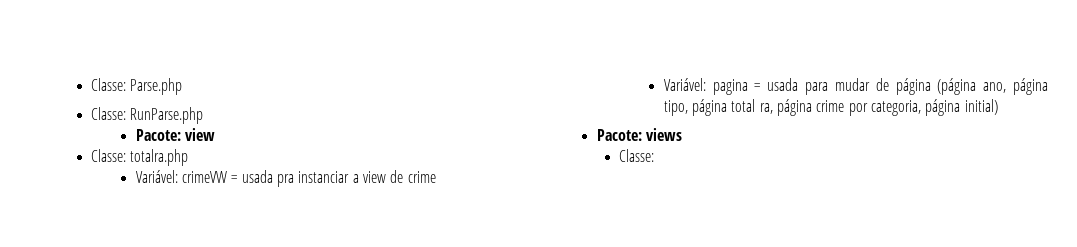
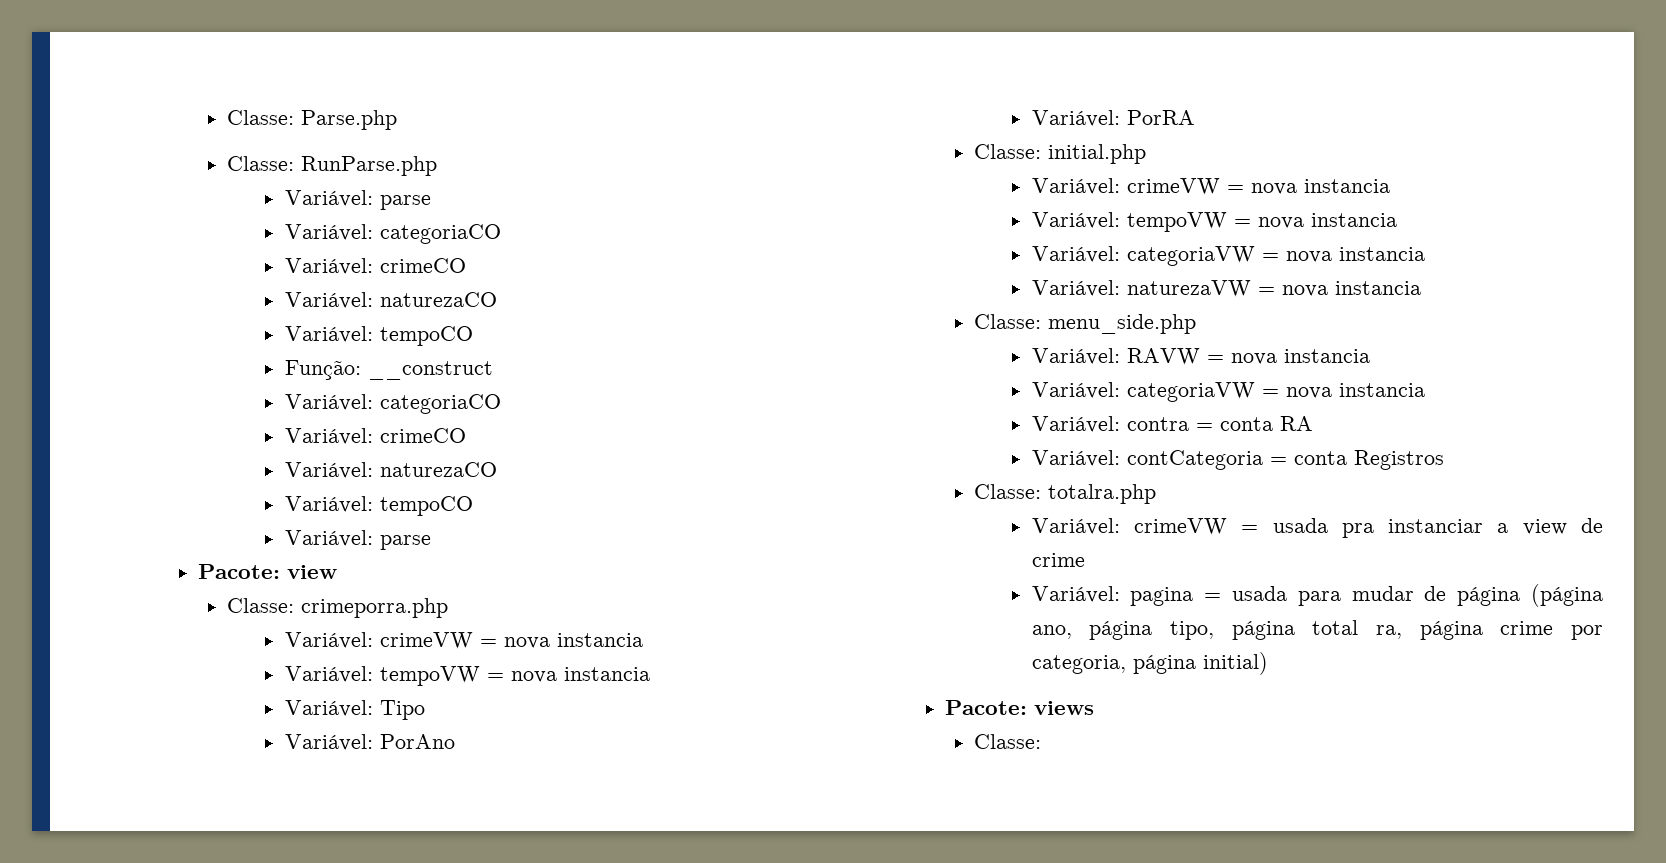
  Classe: RunParse.php
+ Variável: parse
+ Variável: categoriaCO
+ Variável: crimeCO
+ Variável: naturezaCO
+ Variável: tempoCO
+ Função: __construct
+ Variável: categoriaCO
+ Variável: crimeCO
+ Variável: naturezaCO
+ Variável: tempoCO
+ Variável: parse
  Pacote: view
+ Classe: crimeporra.php
+ Variável: crimeVW = nova instancia
+ Variável: tempoVW = nova instancia
+ Variável: Tipo
+ Variável: PorAno
+ Variável: PorRA
+ Classe: initial.php
+ Variável: crimeVW = nova instancia
+ Variável: tempoVW = nova instancia
+ Variável: categoriaVW = nova instancia
+ Variável: naturezaVW = nova instancia
+ Classe: menu_side.php
+ Variável: RAVW = nova instancia
+ Variável: categoriaVW = nova instancia
+ Variável: contra = conta RA
+ Variável: contCategoria = conta Registros

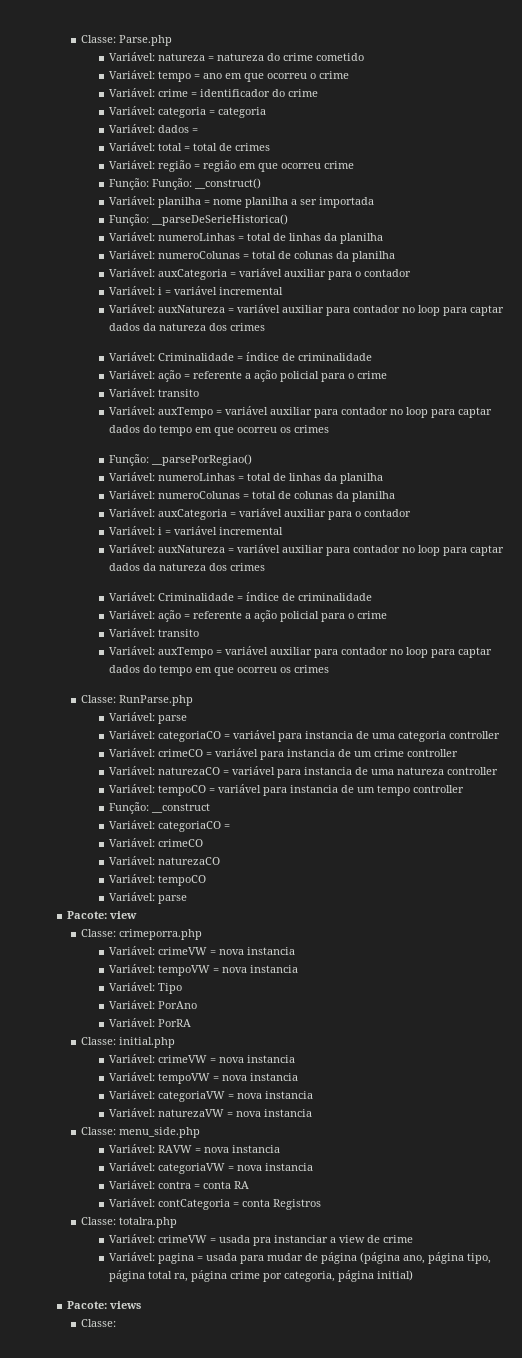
+ Variável: natureza = natureza do crime cometido
+ Variável: tempo = ano em que ocorreu o crime
+ Variável: crime = identificador do crime
+ Variável: categoria = categoria
+ Variável: dados =
+ Variável: total = total de crimes
+ Variável: região = região em que ocorreu crime
+ Função: Função: __construct()
+ Variável: planilha = nome planilha a ser importada
+ Função: __parseDeSerieHistorica()
+ Variável: numeroLinhas = total de linhas da planilha
+ Variável: numeroColunas = total de colunas da planilha
+ Variável: auxCategoria = variável auxiliar para o contador
+ Variável: i = variável incremental
+ Variável: auxNatureza = variável auxiliar para contador no loop para captar dados da natureza dos crimes
+ Variável: Criminalidade = índice de criminalidade
+ Variável: ação = referente a ação policial para o crime
+ Variável: transito
+ Variável: auxTempo = variável auxiliar para contador no loop para captar dados do tempo em que ocorreu os crimes
+ Função: __parsePorRegiao()
+ Variável: numeroLinhas = total de linhas da planilha
+ Variável: numeroColunas = total de colunas da planilha
+ Variável: auxCategoria = variável auxiliar para o contador
+ Variável: i = variável incremental
+ Variável: auxNatureza = variável auxiliar para contador no loop para captar dados da natureza dos crimes
+ Variável: Criminalidade = índice de criminalidade
+ Variável: ação = referente a ação policial para o crime
+ Variável: transito
+ Variável: auxTempo = variável auxiliar para contador no loop para captar dados do tempo em que ocorreu os crimes
  Classe: RunParse.php
  Variável: parse
- Variável: categoriaCO
- Variável: crimeCO
- Variável: naturezaCO
- Variável: tempoCO
+ Variável: categoriaCO = variável para instancia de uma categoria controller
+ Variável: crimeCO = variável para instancia de um crime controller
+ Variável: naturezaCO = variável para instancia de uma natureza controller
+ Variável: tempoCO = variável para instancia de um tempo controller
  Função: __construct
- Variável: categoriaCO
+ Variável: categoriaCO =

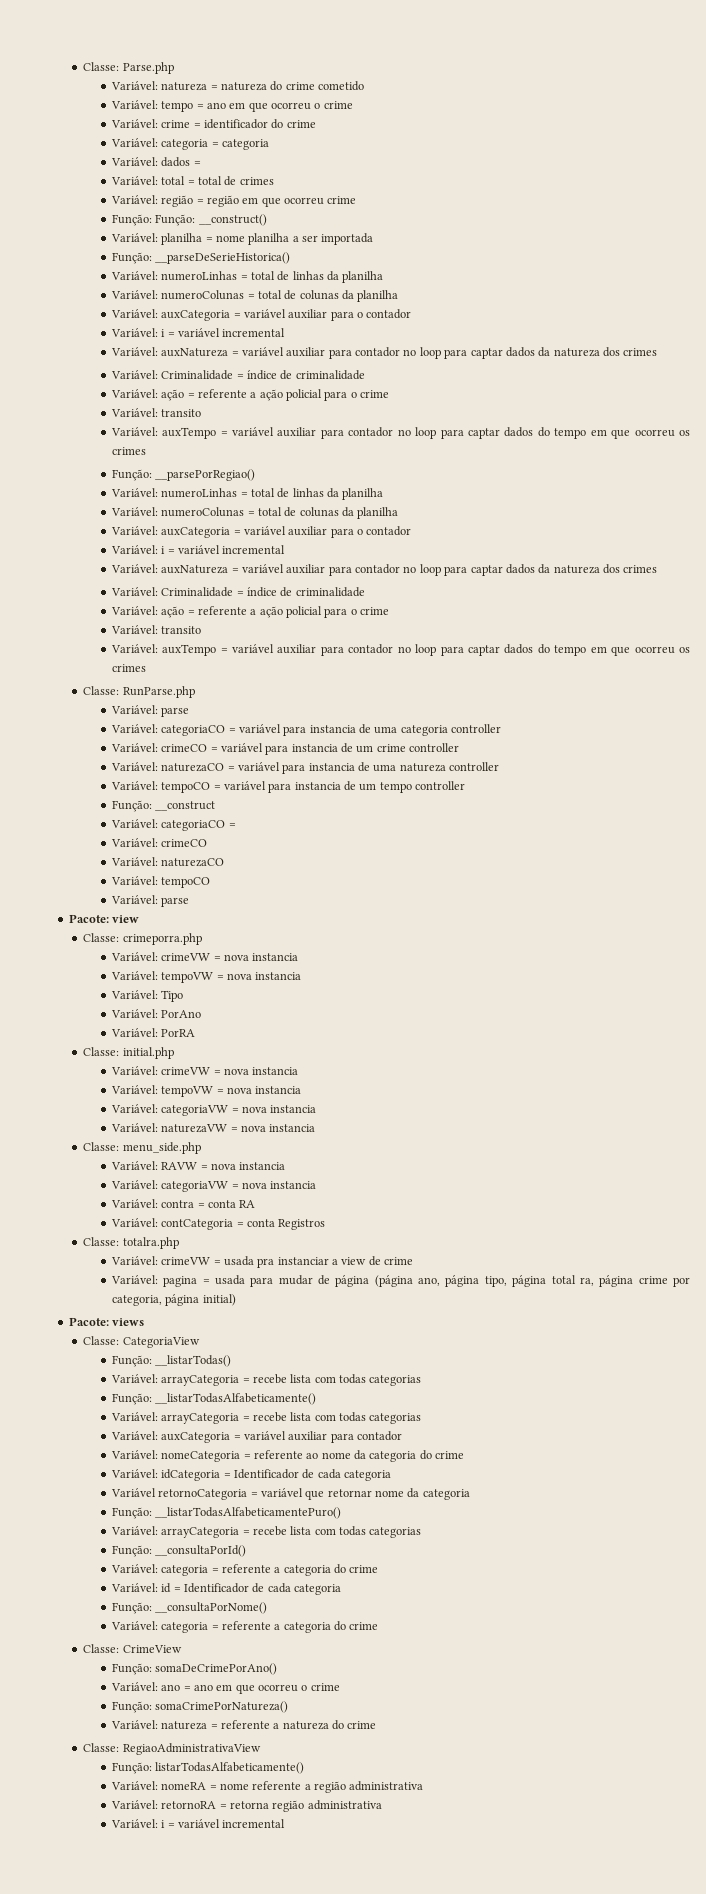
  Pacote: views
- Classe:
+ Classe: CategoriaView
+ Função: __listarTodas()
+ Variável: arrayCategoria = recebe lista com todas categorias
+ Função: __listarTodasAlfabeticamente()
+ Variável: arrayCategoria = recebe lista com todas categorias
+ Variável: auxCategoria = variável auxiliar para contador
+ Variável: nomeCategoria = referente ao nome da categoria do crime
+ Variável: idCategoria = Identificador de cada categoria
+ Variável retornoCategoria = variável que retornar nome da categoria
+ Função: __listarTodasAlfabeticamentePuro()
+ Variável: arrayCategoria = recebe lista com todas categorias
+ Função: __consultaPorId()
+ Variável: categoria = referente a categoria do crime
+ Variável: id = Identificador de cada categoria
+ Função: __consultaPorNome()
+ Variável: categoria = referente a categoria do crime
+ Classe: CrimeView
+ Função: somaDeCrimePorAno()
+ Variável: ano = ano em que ocorreu o crime
+ Função: somaCrimePorNatureza()
+ Variável: natureza = referente a natureza do crime
+ Classe: RegiaoAdministrativaView
+ Função: listarTodasAlfabeticamente()
+ Variável: nomeRA = nome referente a região administrativa
+ Variável: retornoRA = retorna região administrativa
+ Variável: i = variável incremental

